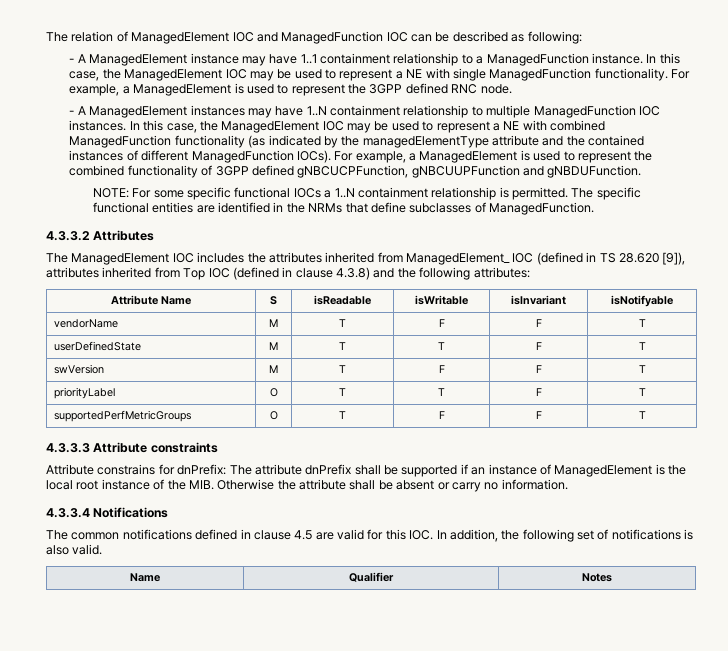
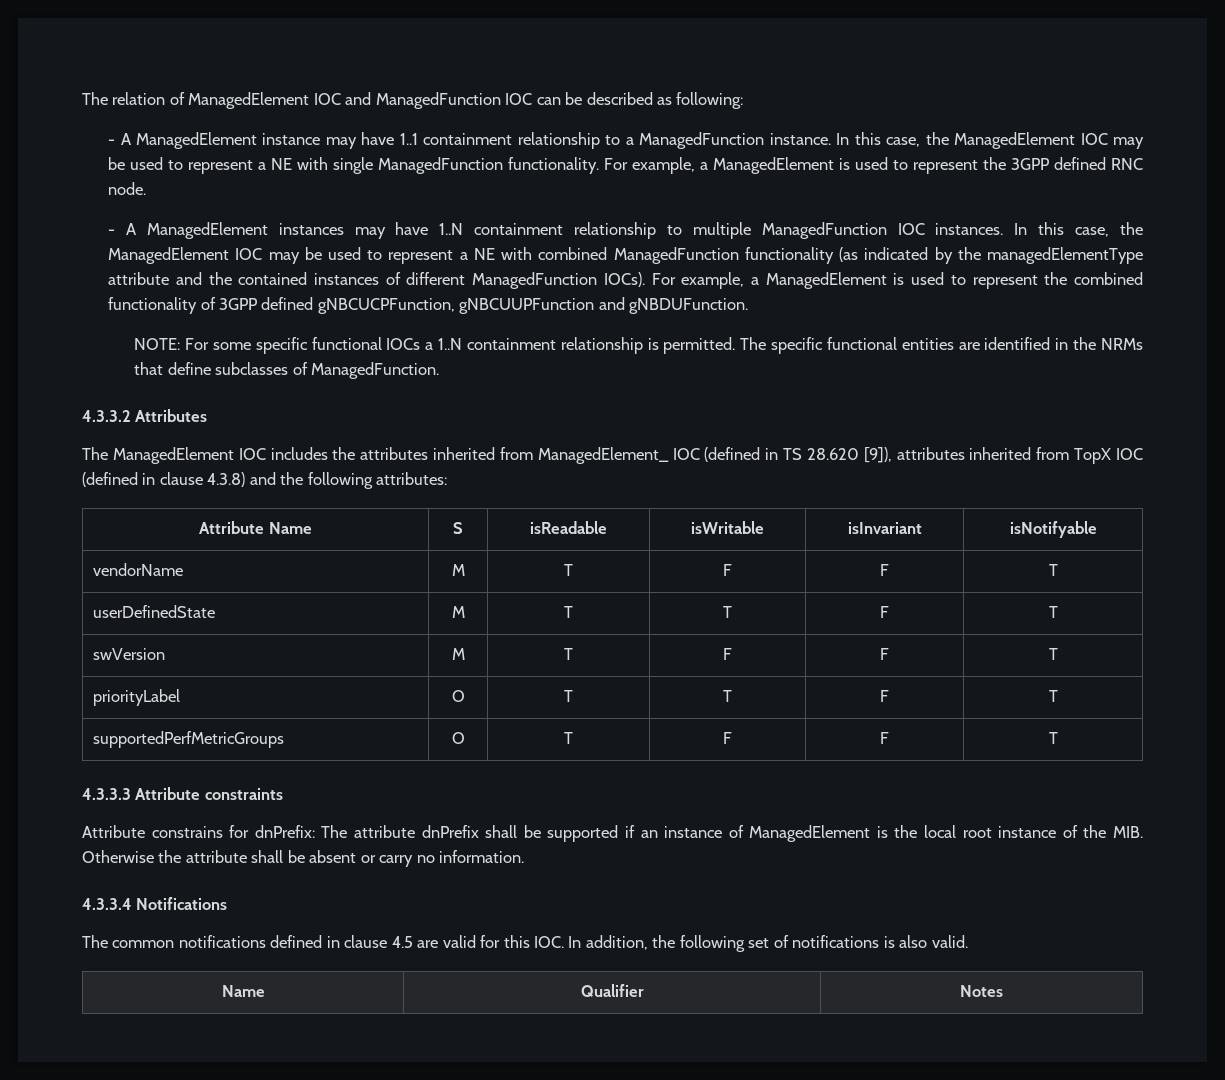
- The ManagedElement IOC includes the attributes inherited from ManagedElement_ IOC (defined in TS 28.620 [9]), attributes inherited from Top IOC (defined in clause 4.3.8) and the following attributes:
+ The ManagedElement IOC includes the attributes inherited from ManagedElement_ IOC (defined in TS 28.620 [9]), attributes inherited from TopX IOC (defined in clause 4.3.8) and the following attributes:

